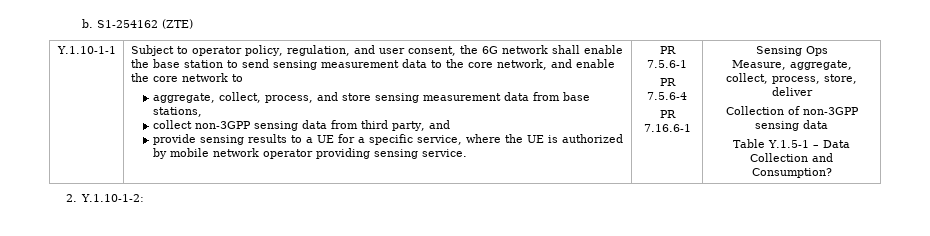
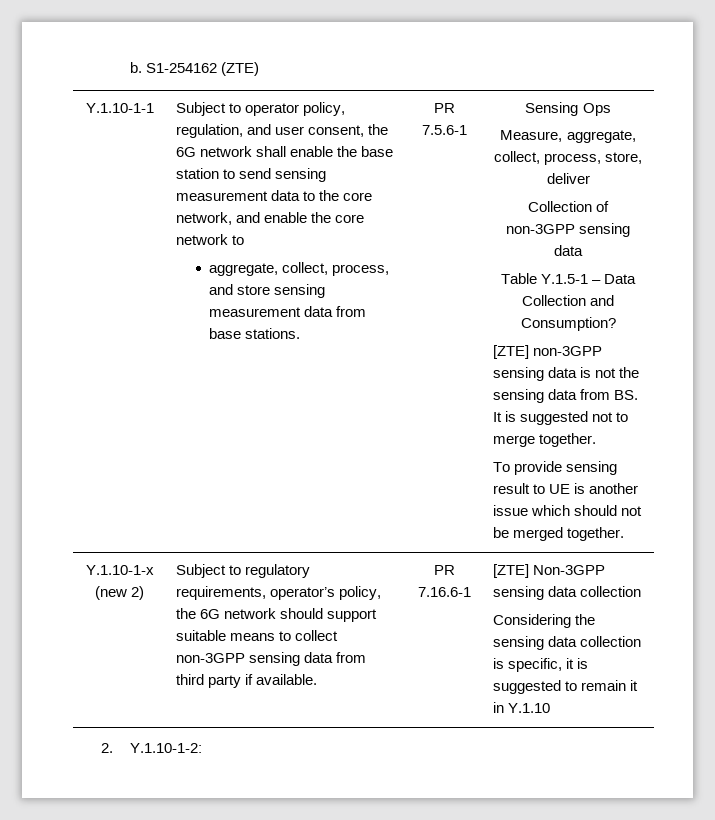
- aggregate, collect, process, and store sensing measurement data from base stations,
- collect non-3GPP sensing data from third party, and
- provide sensing results to a UE for a specific service, where the UE is authorized by mobile network operator providing sensing service. | PR 7.5.6-1
- PR 7.5.6-4
- PR 7.16.6-1
+ aggregate, collect, process, and store sensing measurement data from base stations. | PR 7.5.6-1
+ [ZTE] non-3GPP sensing data is not the sensing data from BS. It is suggested not to merge together.
+ To provide sensing result to UE is another issue which should not be merged together.
+ Y.1.10-1-x (new 2) | Subject to regulatory requirements, operator’s policy, the 6G network should support suitable means to collect non-3GPP sensing data from third party if available. | PR 7.16.6-1 | [ZTE] Non-3GPP sensing data collection
+ Considering the sensing data collection is specific, it is suggested to remain it in Y.1.10

